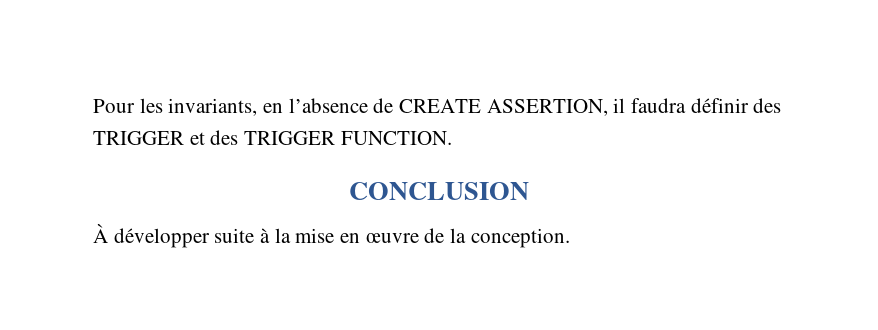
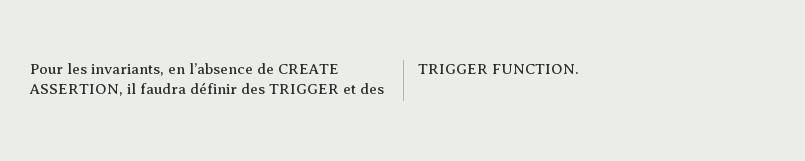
- CONCLUSION
- À développer suite à la mise en œuvre de la conception.

